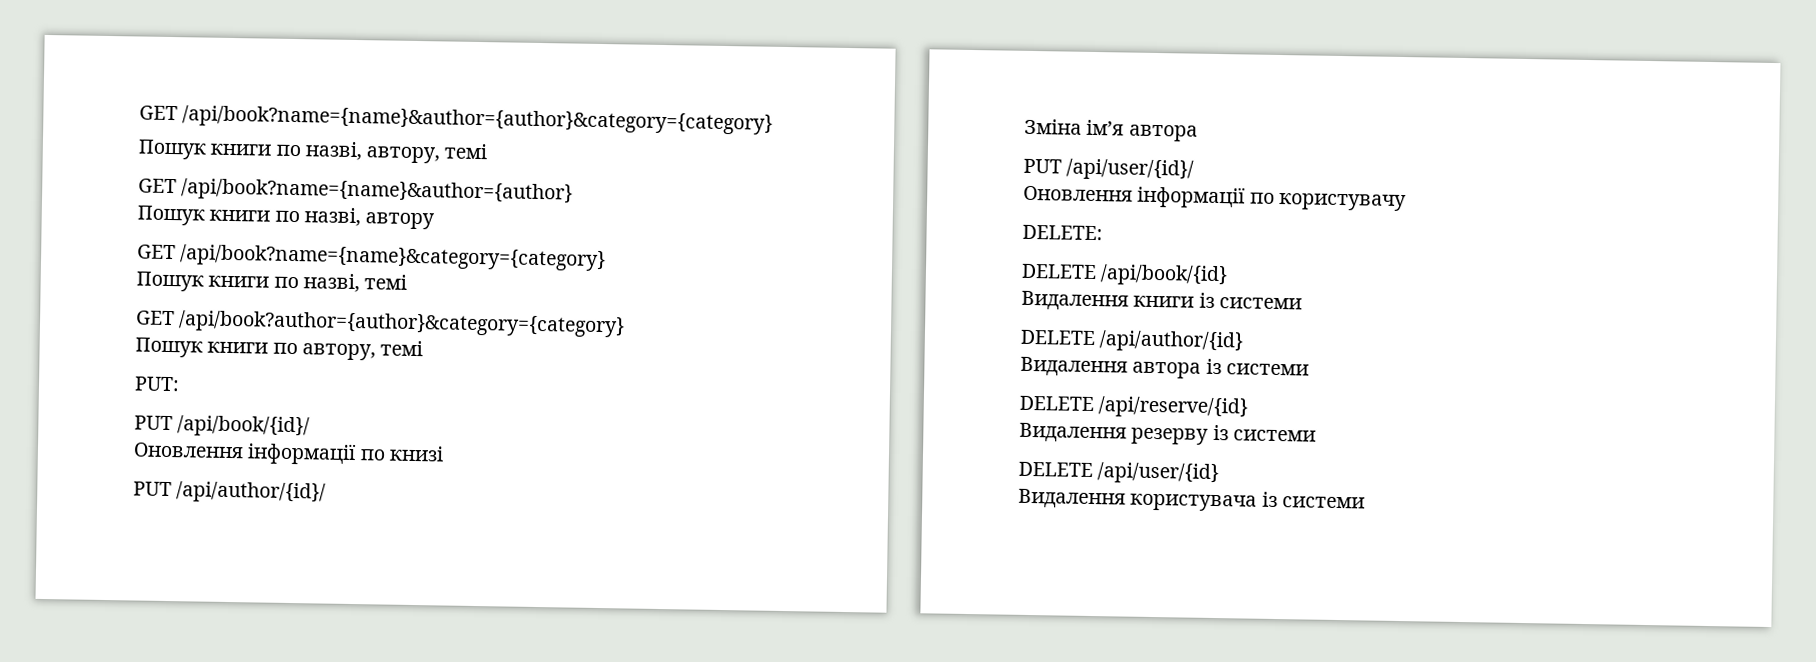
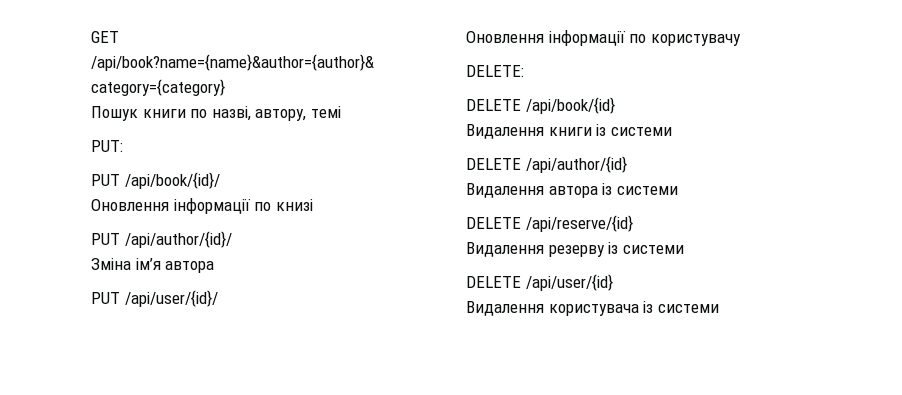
- GET /api/book?name={name}&author={author}
- Пошук книги по назві, автору
- GET /api/book?name={name}&category={category}
- Пошук книги по назві, темі
- GET /api/book?author={author}&category={category}
- Пошук книги по автору, темі

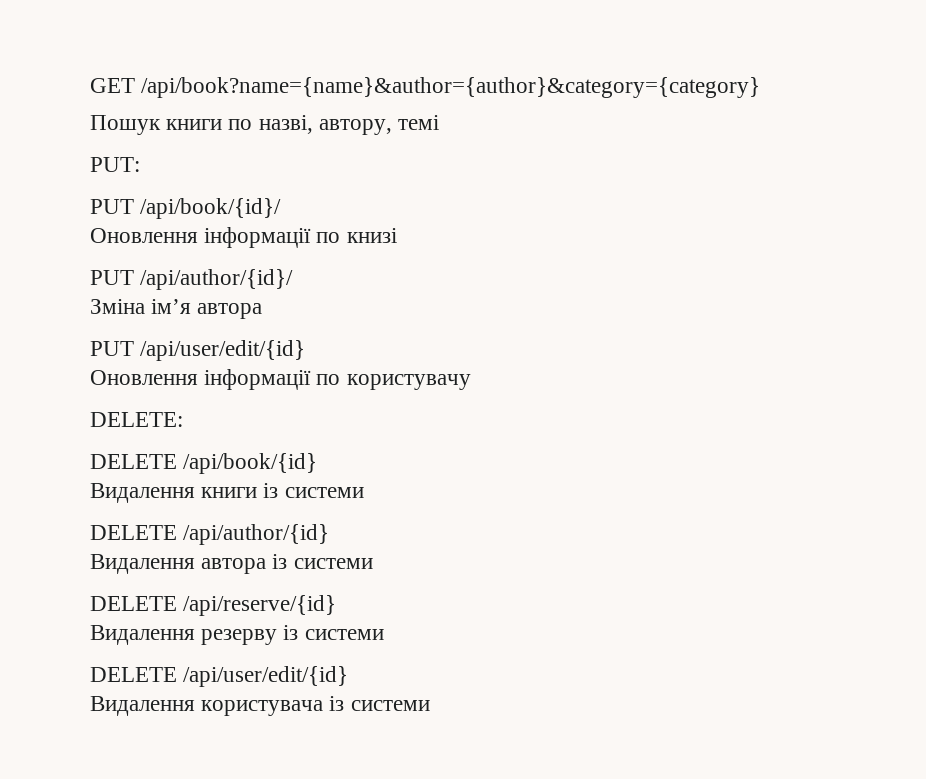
- PUT /api/user/{id}/
+ PUT /api/user/edit/{id}
- DELETE /api/user/{id}
+ DELETE /api/user/edit/{id}

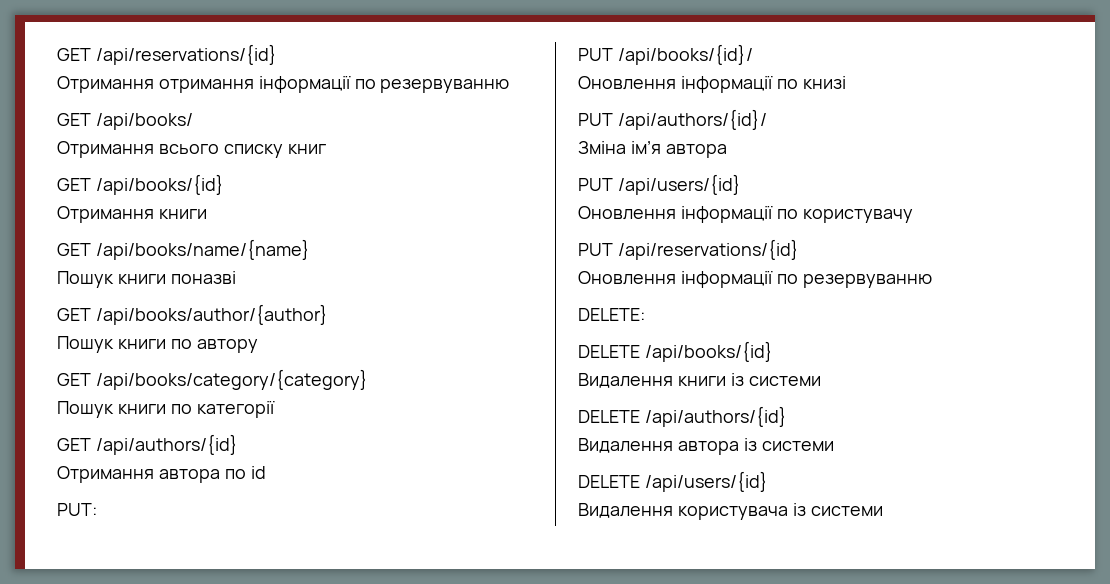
- GET /api/book?name={name}&author={author}&category={category}
- Пошук книги по назві, автору, темі
+ GET /api/reservations/{id}
+ Отримання отримання інформації по резервуванню
+ GET /api/books/
+ Отримання всього списку книг
+ GET /api/books/{id}
+ Отримання книги
+ GET /api/books/name/{name}
+ Пошук книги поназві
+ GET /api/books/author/{author}
+ Пошук книги по автору
+ GET /api/books/category/{category}
+ Пошук книги по категорії
+ GET /api/authors/{id}
+ Отримання автора по id
- PUT /api/book/{id}/
+ PUT /api/books/{id}/
- PUT /api/author/{id}/
+ PUT /api/authors/{id}/
- PUT /api/user/edit/{id}
+ PUT /api/users/{id}
+ PUT /api/reservations/{id}
+ Оновлення інформації по резервуванню
- DELETE /api/book/{id}
+ DELETE /api/books/{id}
- DELETE /api/author/{id}
+ DELETE /api/authors/{id}
- DELETE /api/reserve/{id}
- Видалення резерву із системи
- DELETE /api/user/edit/{id}
+ DELETE /api/users/{id}

